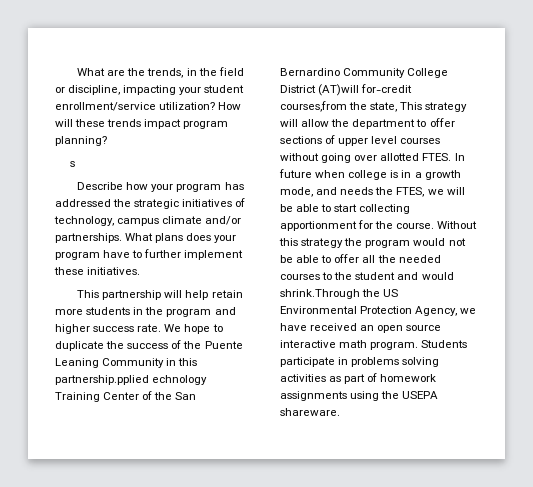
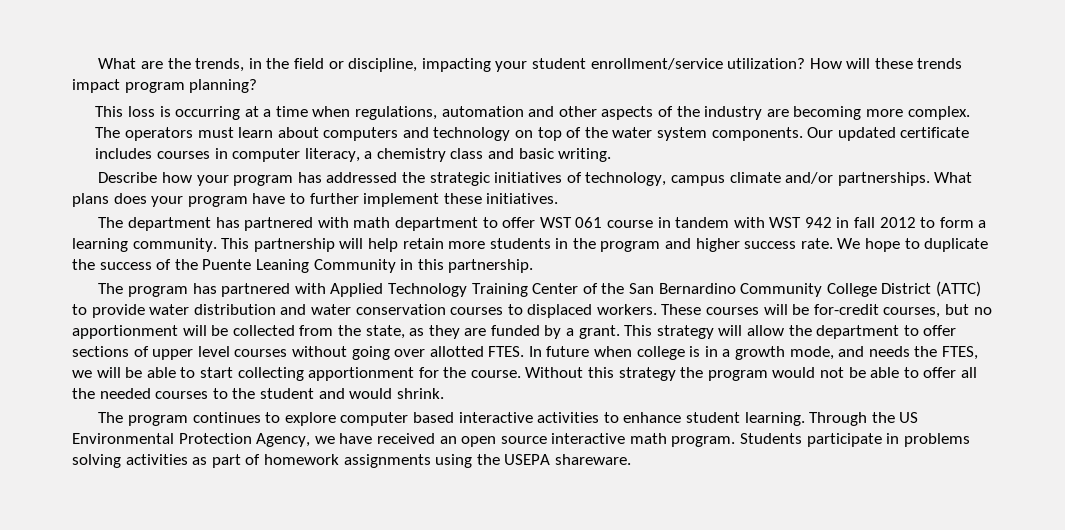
- s
+ This loss is occurring at a time when regulations, automation and other aspects of the industry are becoming more complex. The operators must learn about computers and technology on top of the water system components. Our updated certificate includes courses in computer literacy, a chemistry class and basic writing.
+ The department has partnered with math department to offer WST 061 course in tandem with WST 942 in fall 2012 to form a learning community.
- We hope to duplicate the success of the Puente Leaning Community in this partnership.pplied echnology Training Center of the San Bernardino Community College District (AT)will for-credit courses,from the state, This strategy will allow the department to offer sections of upper level courses without going over allotted FTES.
+ We hope to duplicate the success of the Puente Leaning Community in this partnership.
+ The program has partnered with Applied Technology Training Center of the San Bernardino Community College District (ATTC) to provide water distribution and water conservation courses to displaced workers. These courses will be for-credit courses, but no apportionment will be collected from the state, as they are funded by a grant. This strategy will allow the department to offer sections of upper level courses without going over allotted FTES.
- Without this strategy the program would not be able to offer all the needed courses to the student and would shrink.Through the US Environmental Protection Agency, we have received an open source interactive math program.
+ Without this strategy the program would not be able to offer all the needed courses to the student and would shrink.
+ The program continues to explore computer based interactive activities to enhance student learning. Through the US Environmental Protection Agency, we have received an open source interactive math program.

